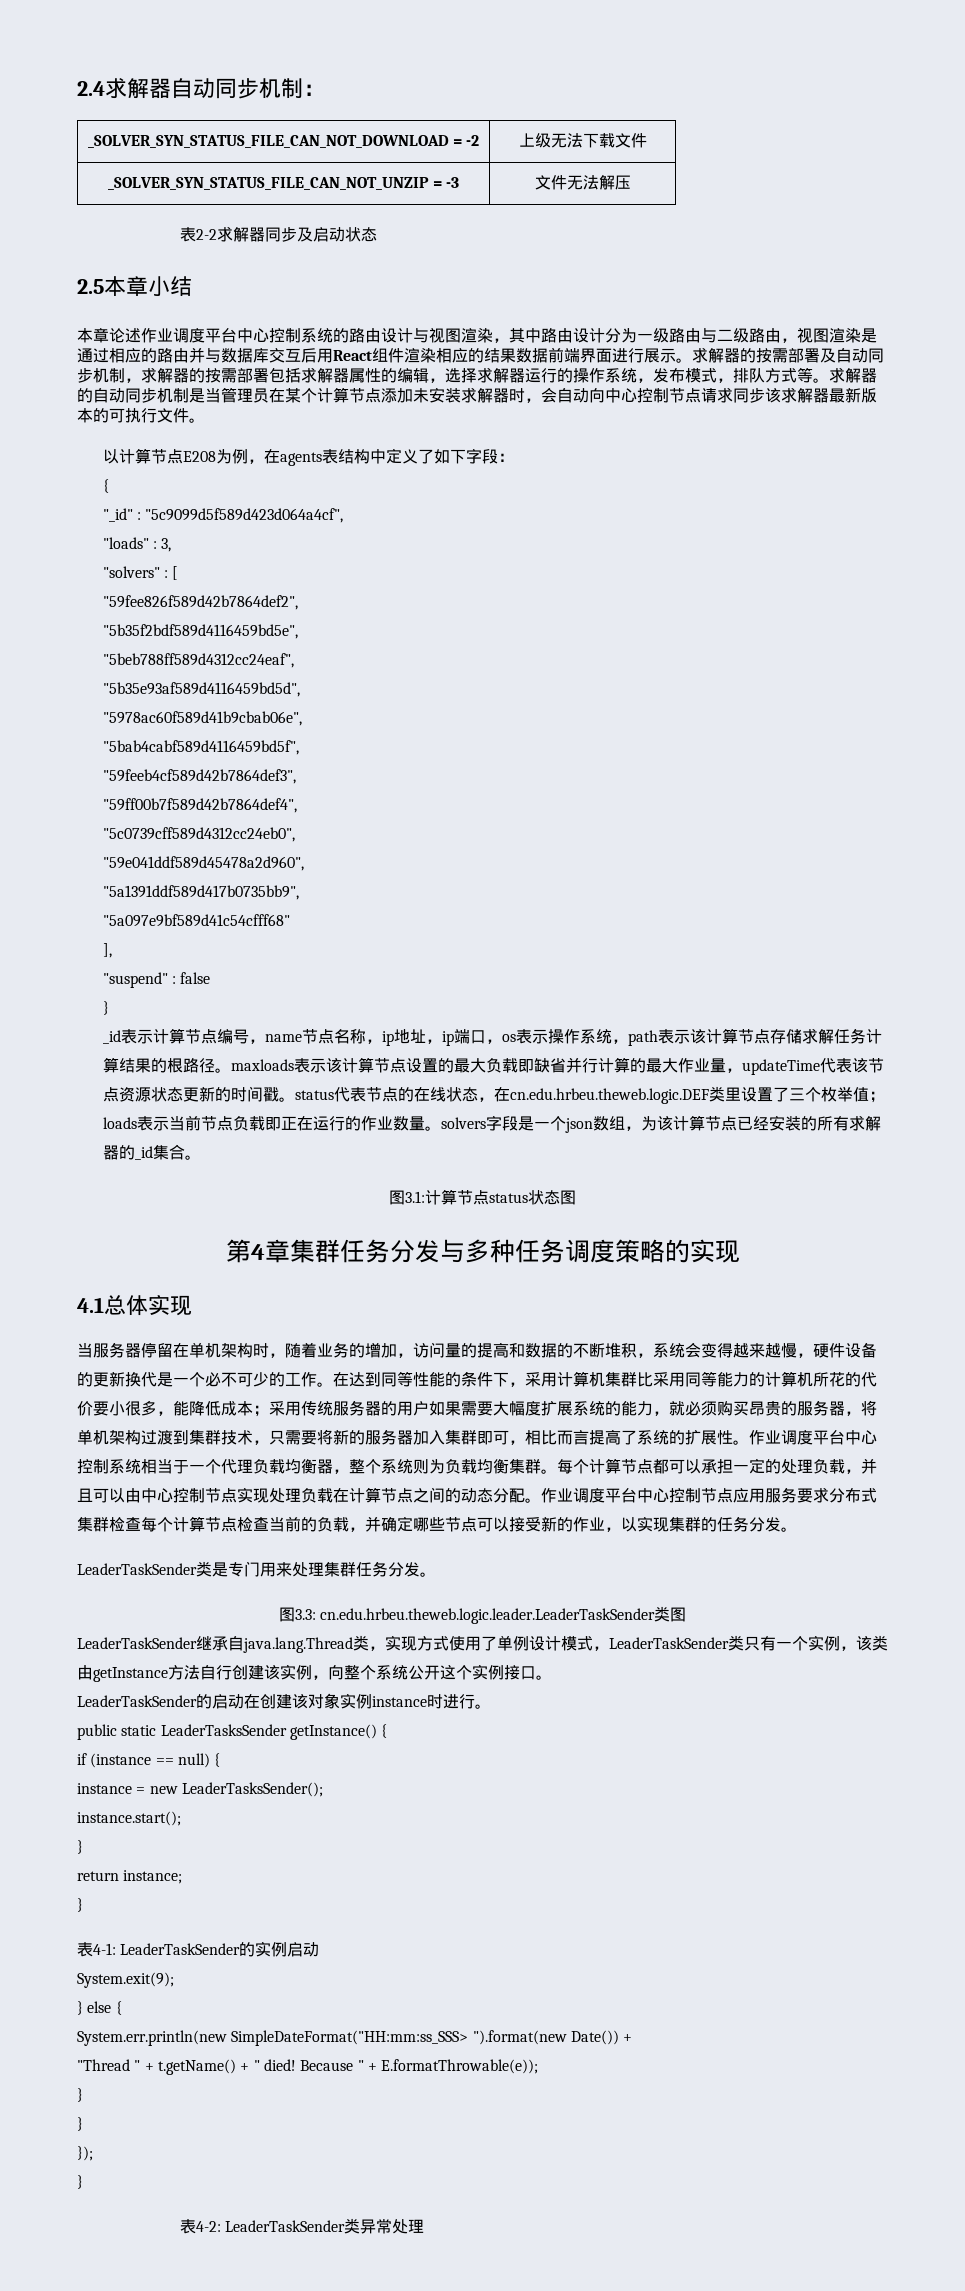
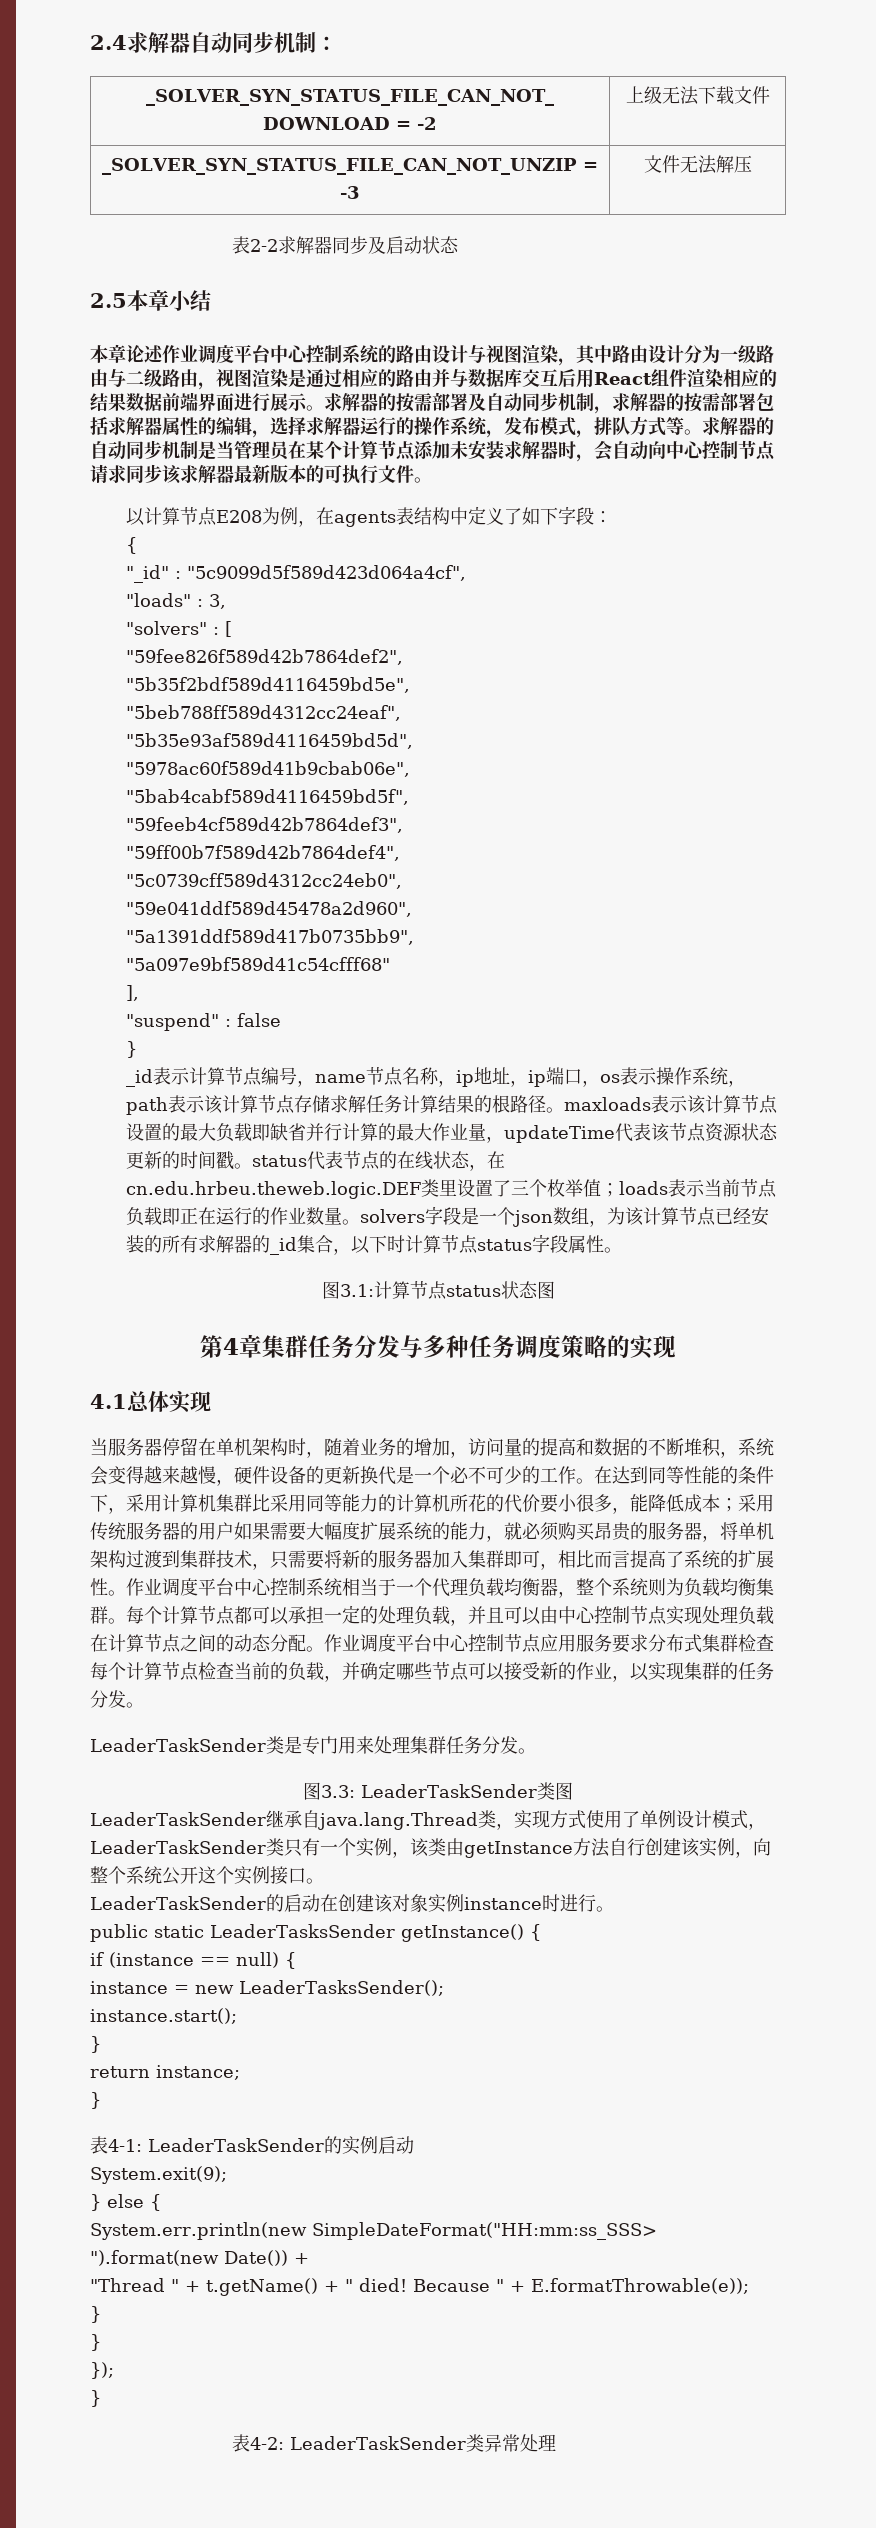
- loads表示当前节点负载即正在运行的作业数量。solvers字段是一个json数组，为该计算节点已经安装的所有求解器的_id集合。
+ loads表示当前节点负载即正在运行的作业数量。solvers字段是一个json数组，为该计算节点已经安装的所有求解器的_id集合，以下时计算节点status字段属性。
- 图3.3: cn.edu.hrbeu.theweb.logic.leader.LeaderTaskSender类图
+ 图3.3: LeaderTaskSender类图

